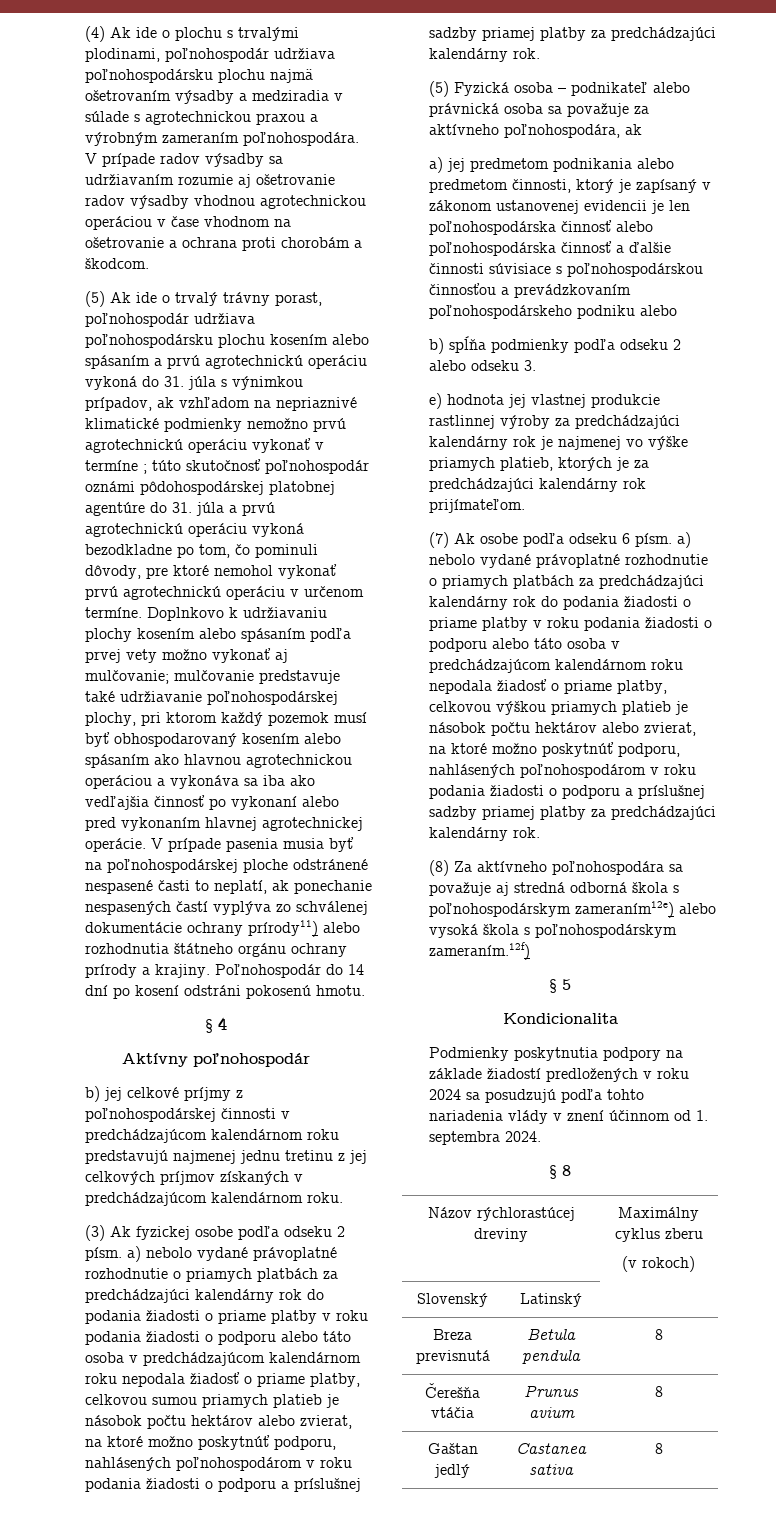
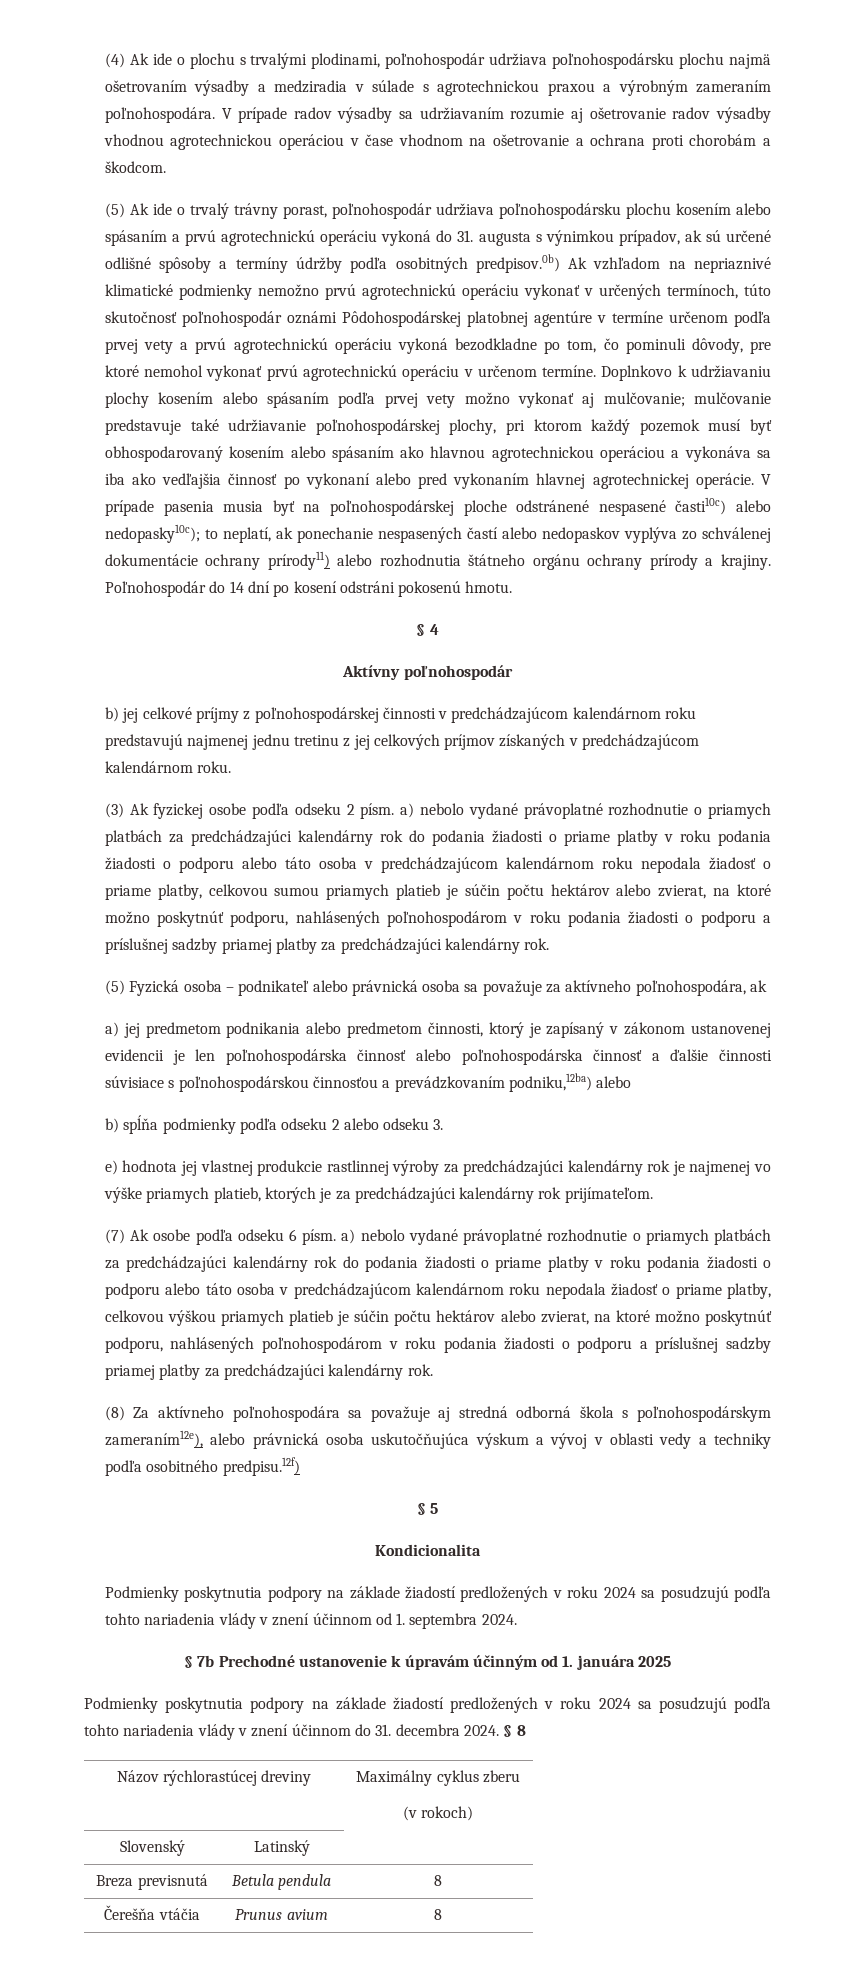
- (5) Ak ide o trvalý trávny porast, poľnohospodár udržiava poľnohospodársku plochu kosením alebo spásaním a prvú agrotechnickú operáciu vykoná do 31. júla s výnimkou prípadov, ak vzhľadom na nepriaznivé klimatické podmienky nemožno prvú agrotechnickú operáciu vykonať v termíne ; túto skutočnosť poľnohospodár oznámi pôdohospodárskej platobnej agentúre do 31. júla a prvú agrotechnickú operáciu vykoná bezodkladne po tom, čo pominuli dôvody, pre ktoré nemohol vykonať prvú agrotechnickú operáciu v určenom termíne.
+ (5) Ak ide o trvalý trávny porast, poľnohospodár udržiava poľnohospodársku plochu kosením alebo spásaním a prvú agrotechnickú operáciu vykoná do 31. augusta s výnimkou prípadov, ak sú určené odlišné spôsoby a termíny údržby podľa osobitných predpisov.0b) Ak vzhľadom na nepriaznivé klimatické podmienky nemožno prvú agrotechnickú operáciu vykonať v určených termínoch, túto skutočnosť poľnohospodár oznámi Pôdohospodárskej platobnej agentúre v termíne určenom podľa prvej vety a prvú agrotechnickú operáciu vykoná bezodkladne po tom, čo pominuli dôvody, pre ktoré nemohol vykonať prvú agrotechnickú operáciu v určenom termíne.
- V prípade pasenia musia byť na poľnohospodárskej ploche odstránené nespasené časti to neplatí, ak ponechanie nespasených častí vyplýva zo schválenej dokumentácie ochrany prírody11) alebo rozhodnutia štátneho orgánu ochrany prírody a krajiny.
+ V prípade pasenia musia byť na poľnohospodárskej ploche odstránené nespasené časti10c) alebo nedopasky10c); to neplatí, ak ponechanie nespasených častí alebo nedopaskov vyplýva zo schválenej dokumentácie ochrany prírody11) alebo rozhodnutia štátneho orgánu ochrany prírody a krajiny.
- (3) Ak fyzickej osobe podľa odseku 2 písm. a) nebolo vydané právoplatné rozhodnutie o priamych platbách za predchádzajúci kalendárny rok do podania žiadosti o priame platby v roku podania žiadosti o podporu alebo táto osoba v predchádzajúcom kalendárnom roku nepodala žiadosť o priame platby, celkovou sumou priamych platieb je násobok počtu hektárov alebo zvierat, na ktoré možno poskytnúť podporu, nahlásených poľnohospodárom v roku podania žiadosti o podporu a príslušnej sadzby priamej platby za predchádzajúci kalendárny rok.
+ (3) Ak fyzickej osobe podľa odseku 2 písm. a) nebolo vydané právoplatné rozhodnutie o priamych platbách za predchádzajúci kalendárny rok do podania žiadosti o priame platby v roku podania žiadosti o podporu alebo táto osoba v predchádzajúcom kalendárnom roku nepodala žiadosť o priame platby, celkovou sumou priamych platieb je súčin počtu hektárov alebo zvierat, na ktoré možno poskytnúť podporu, nahlásených poľnohospodárom v roku podania žiadosti o podporu a príslušnej sadzby priamej platby za predchádzajúci kalendárny rok.
- a) jej predmetom podnikania alebo predmetom činnosti, ktorý je zapísaný v zákonom ustanovenej evidencii je len poľnohospodárska činnosť alebo poľnohospodárska činnosť a ďalšie činnosti súvisiace s poľnohospodárskou činnosťou a prevádzkovaním poľnohospodárskeho podniku alebo
+ a) jej predmetom podnikania alebo predmetom činnosti, ktorý je zapísaný v zákonom ustanovenej evidencii je len poľnohospodárska činnosť alebo poľnohospodárska činnosť a ďalšie činnosti súvisiace s poľnohospodárskou činnosťou a prevádzkovaním podniku,12ba) alebo
- (7) Ak osobe podľa odseku 6 písm. a) nebolo vydané právoplatné rozhodnutie o priamych platbách za predchádzajúci kalendárny rok do podania žiadosti o priame platby v roku podania žiadosti o podporu alebo táto osoba v predchádzajúcom kalendárnom roku nepodala žiadosť o priame platby, celkovou výškou priamych platieb je násobok počtu hektárov alebo zvierat, na ktoré možno poskytnúť podporu, nahlásených poľnohospodárom v roku podania žiadosti o podporu a príslušnej sadzby priamej platby za predchádzajúci kalendárny rok.
+ (7) Ak osobe podľa odseku 6 písm. a) nebolo vydané právoplatné rozhodnutie o priamych platbách za predchádzajúci kalendárny rok do podania žiadosti o priame platby v roku podania žiadosti o podporu alebo táto osoba v predchádzajúcom kalendárnom roku nepodala žiadosť o priame platby, celkovou výškou priamych platieb je súčin počtu hektárov alebo zvierat, na ktoré možno poskytnúť podporu, nahlásených poľnohospodárom v roku podania žiadosti o podporu a príslušnej sadzby priamej platby za predchádzajúci kalendárny rok.
- (8) Za aktívneho poľnohospodára sa považuje aj stredná odborná škola s poľnohospodárskym zameraním12e) alebo vysoká škola s poľnohospodárskym zameraním.12f)
+ (8) Za aktívneho poľnohospodára sa považuje aj stredná odborná škola s poľnohospodárskym zameraním12e), alebo právnická osoba uskutočňujúca výskum a vývoj v oblasti vedy a techniky podľa osobitného predpisu.12f)
- § 8
+ § 7b Prechodné ustanovenie k úpravám účinným od 1. januára 2025
+ Podmienky poskytnutia podpory na základe žiadostí predložených v roku 2024 sa posudzujú podľa tohto nariadenia vlády v znení účinnom do 31. decembra 2024. § 8
- Gaštan jedlý | Castanea sativa | 8

